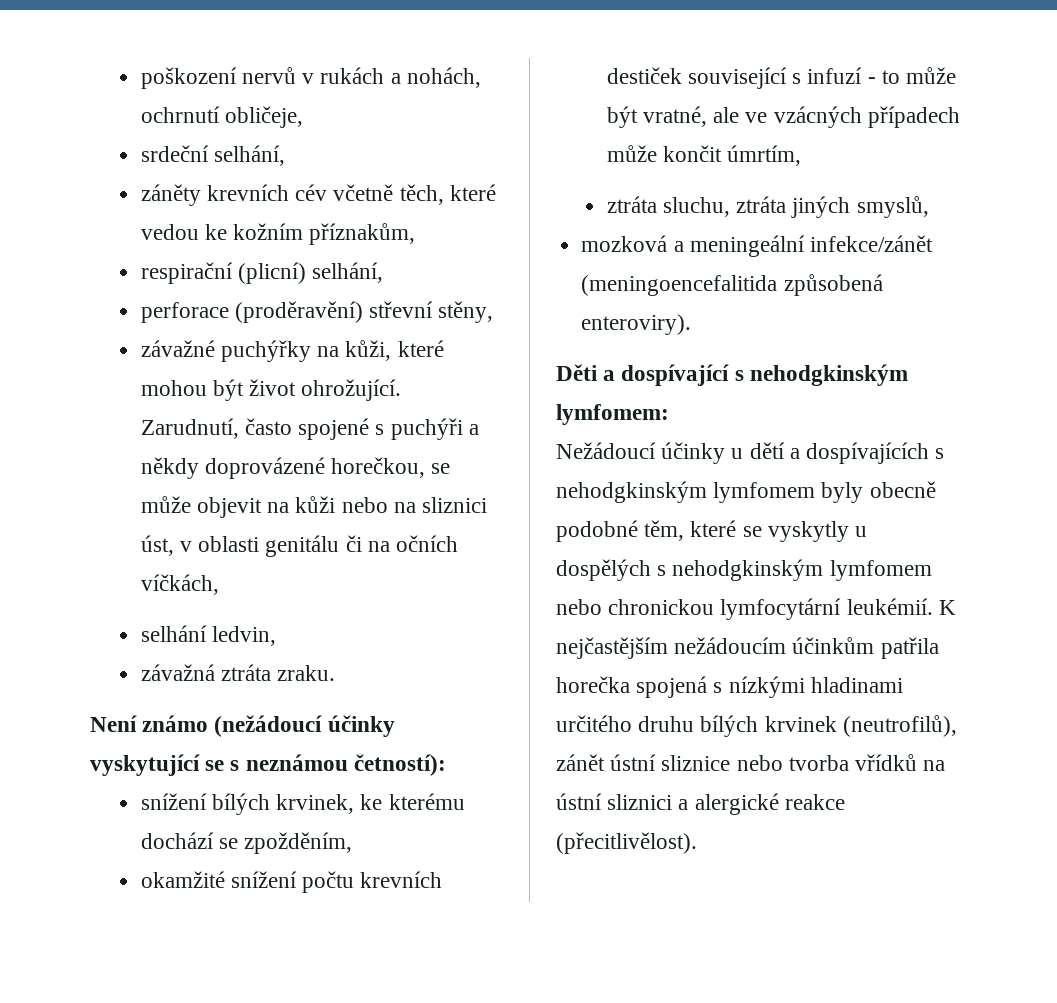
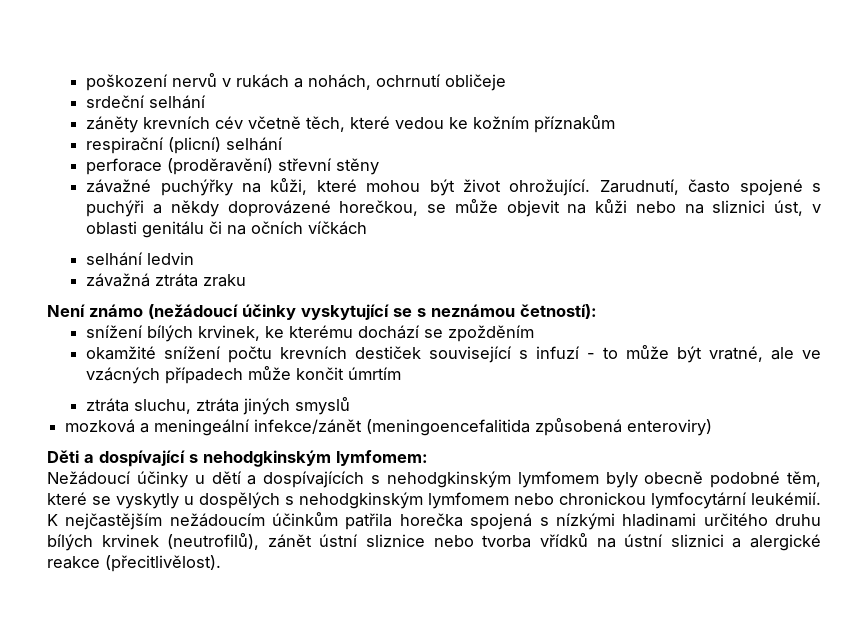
- poškození nervů v rukách a nohách, ochrnutí obličeje,
+ poškození nervů v rukách a nohách, ochrnutí obličeje
- srdeční selhání,
+ srdeční selhání
- záněty krevních cév včetně těch, které vedou ke kožním příznakům,
+ záněty krevních cév včetně těch, které vedou ke kožním příznakům
- respirační (plicní) selhání,
+ respirační (plicní) selhání
- perforace (proděravění) střevní stěny,
+ perforace (proděravění) střevní stěny
- Zarudnutí, často spojené s puchýři a někdy doprovázené horečkou, se může objevit na kůži nebo na sliznici úst, v oblasti genitálu či na očních víčkách,
- selhání ledvin,
+ Zarudnutí, často spojené s puchýři a někdy doprovázené horečkou, se může objevit na kůži nebo na sliznici úst, v oblasti genitálu či na očních víčkách
+ selhání ledvin
- závažná ztráta zraku.
+ závažná ztráta zraku
- snížení bílých krvinek, ke kterému dochází se zpožděním,
+ snížení bílých krvinek, ke kterému dochází se zpožděním
- okamžité snížení počtu krevních destiček související s infuzí - to může být vratné, ale ve vzácných případech může končit úmrtím,
+ okamžité snížení počtu krevních destiček související s infuzí - to může být vratné, ale ve vzácných případech může končit úmrtím
- ztráta sluchu, ztráta jiných smyslů,
+ ztráta sluchu, ztráta jiných smyslů
- mozková a meningeální infekce/zánět (meningoencefalitida způsobená enteroviry).
+ mozková a meningeální infekce/zánět (meningoencefalitida způsobená enteroviry)

